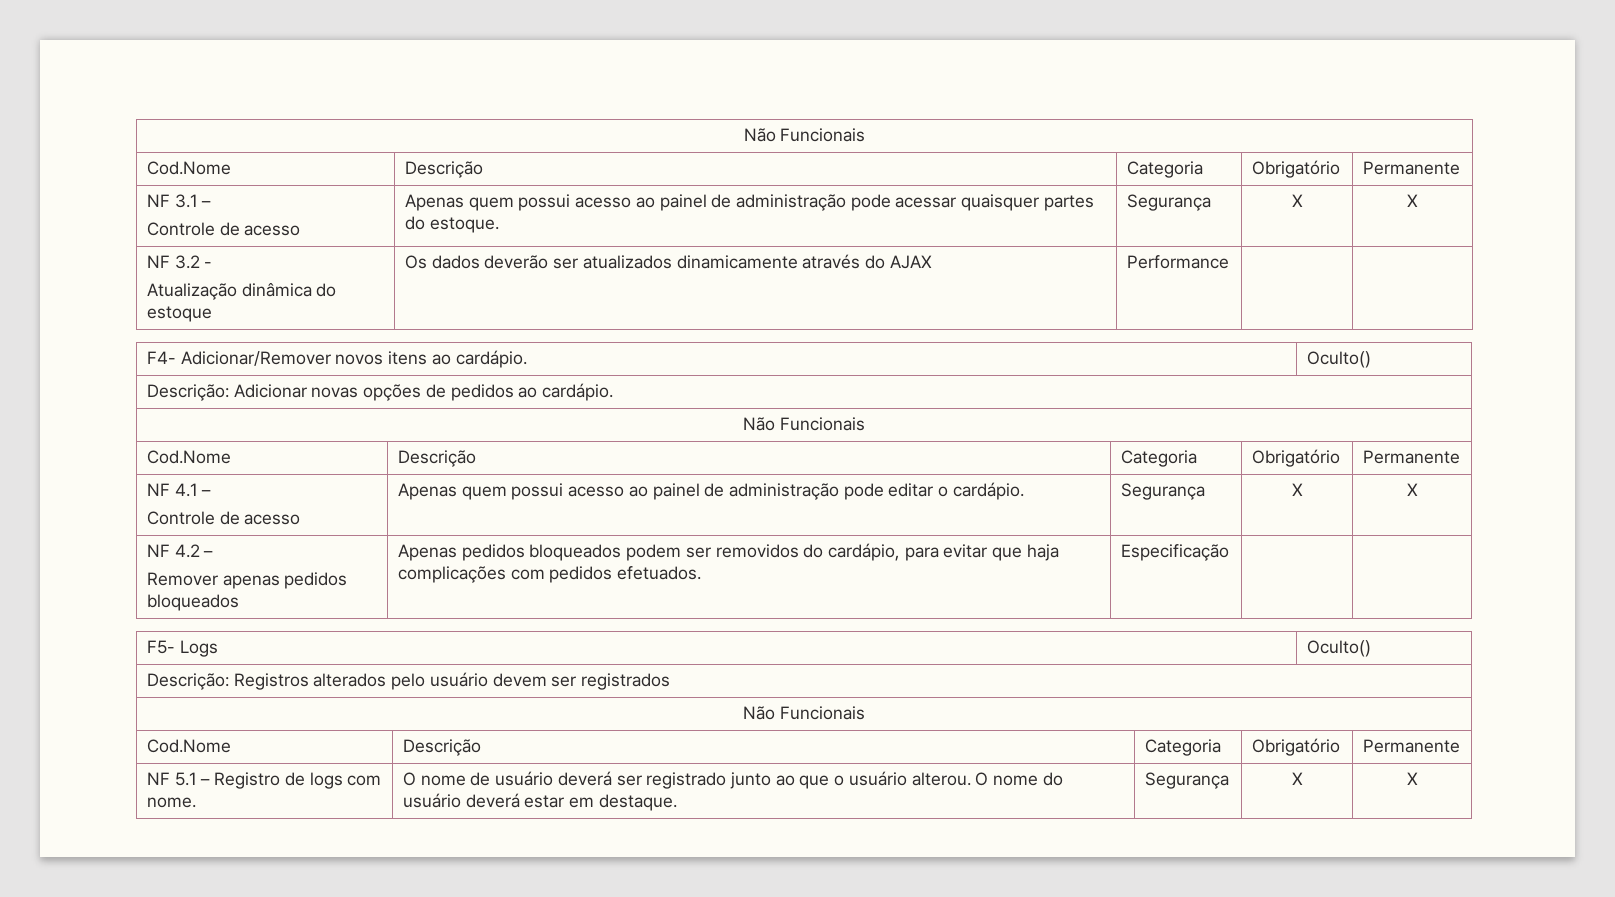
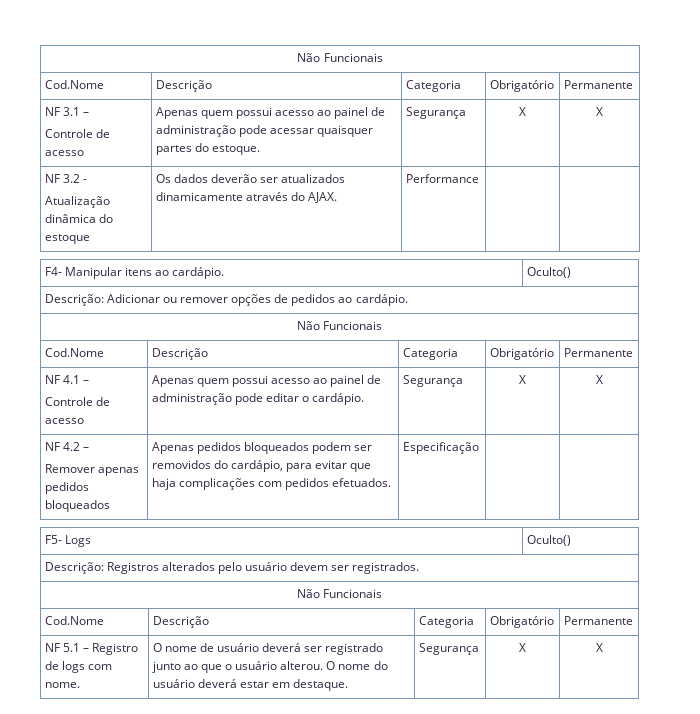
  NF 3.2 -
- Atualização dinâmica do estoque | Os dados deverão ser atualizados dinamicamente através do AJAX | Performance | |
+ Atualização dinâmica do estoque | Os dados deverão ser atualizados dinamicamente através do AJAX. | Performance | |
- F4- Adicionar/Remover novos itens ao cardápio. | Oculto()
+ F4- Manipular itens ao cardápio. | Oculto()
- Descrição: Adicionar novas opções de pedidos ao cardápio.
+ Descrição: Adicionar ou remover opções de pedidos ao cardápio.
- Descrição: Registros alterados pelo usuário devem ser registrados
+ Descrição: Registros alterados pelo usuário devem ser registrados.

